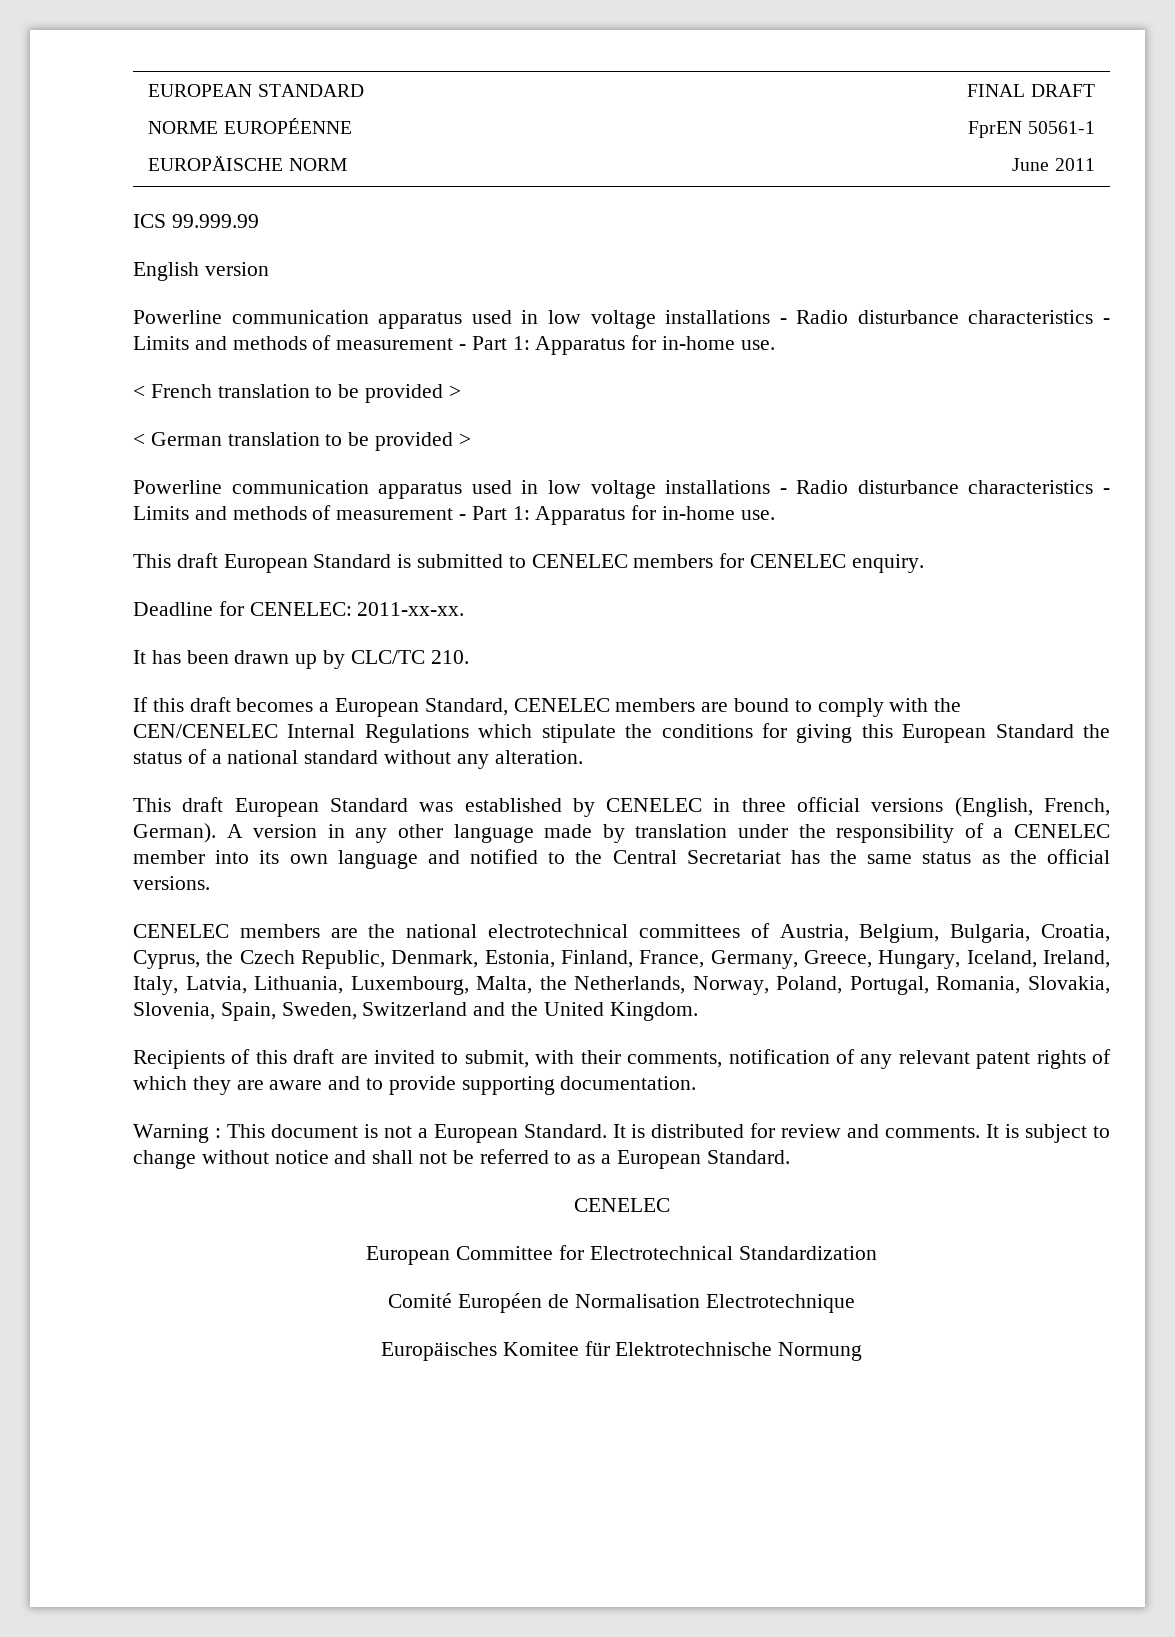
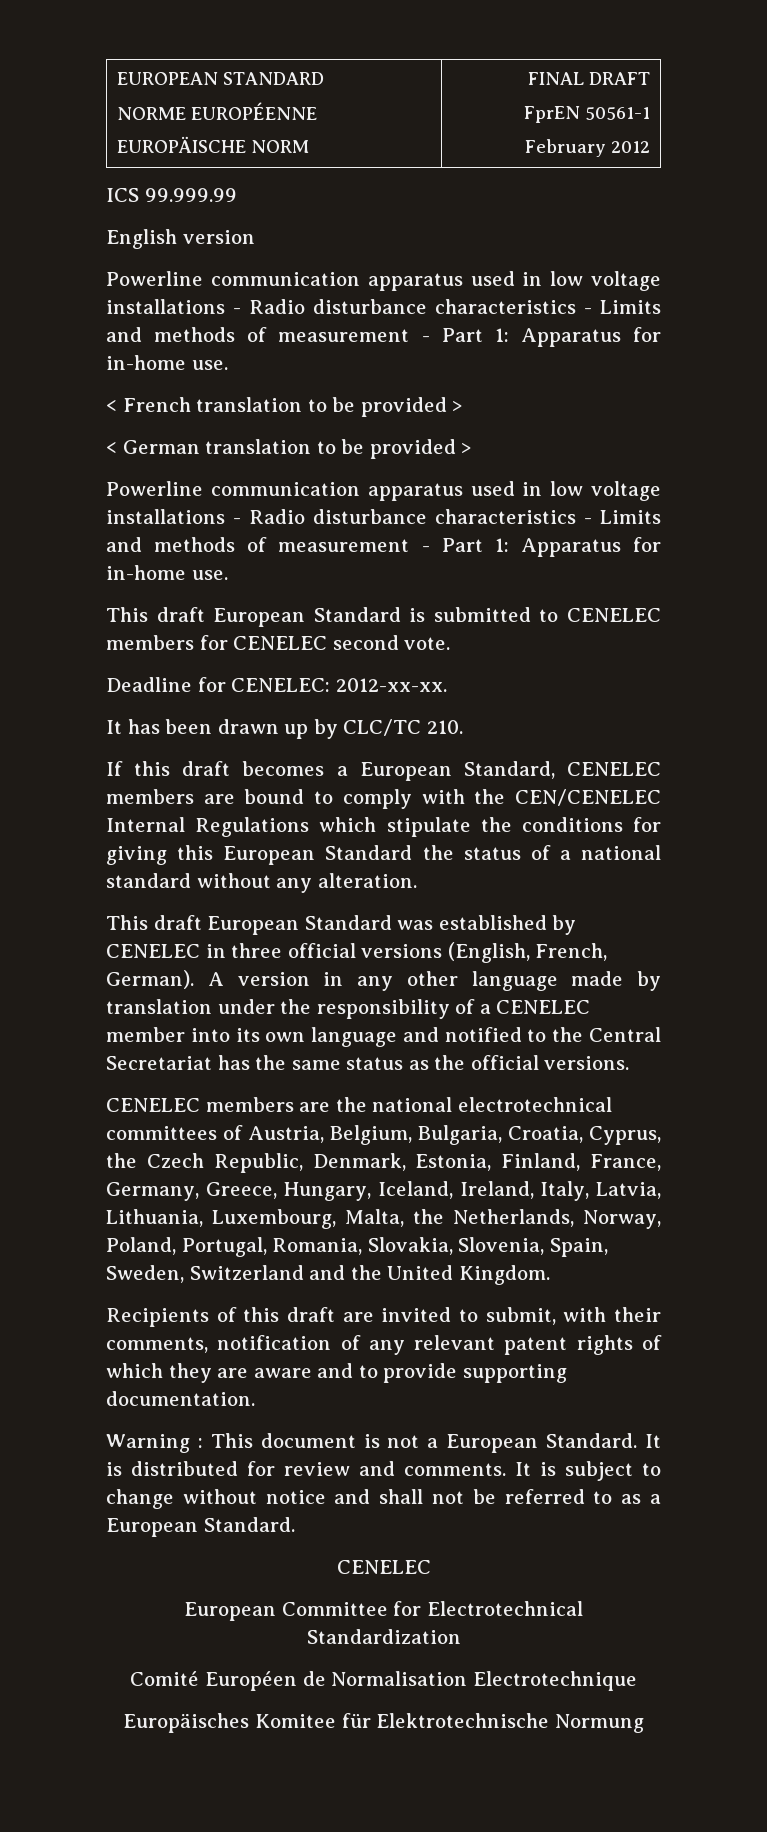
  EUROPEAN STANDARD
  NORME EUROPÉENNE
  EUROPÄISCHE NORM | FINAL DRAFT
  FprEN 50561-1
- June 2011
+ February 2012
- This draft European Standard is submitted to CENELEC members for CENELEC enquiry.
+ This draft European Standard is submitted to CENELEC members for CENELEC second vote.
- Deadline for CENELEC: 2011-xx-xx.
+ Deadline for CENELEC: 2012-xx-xx.

